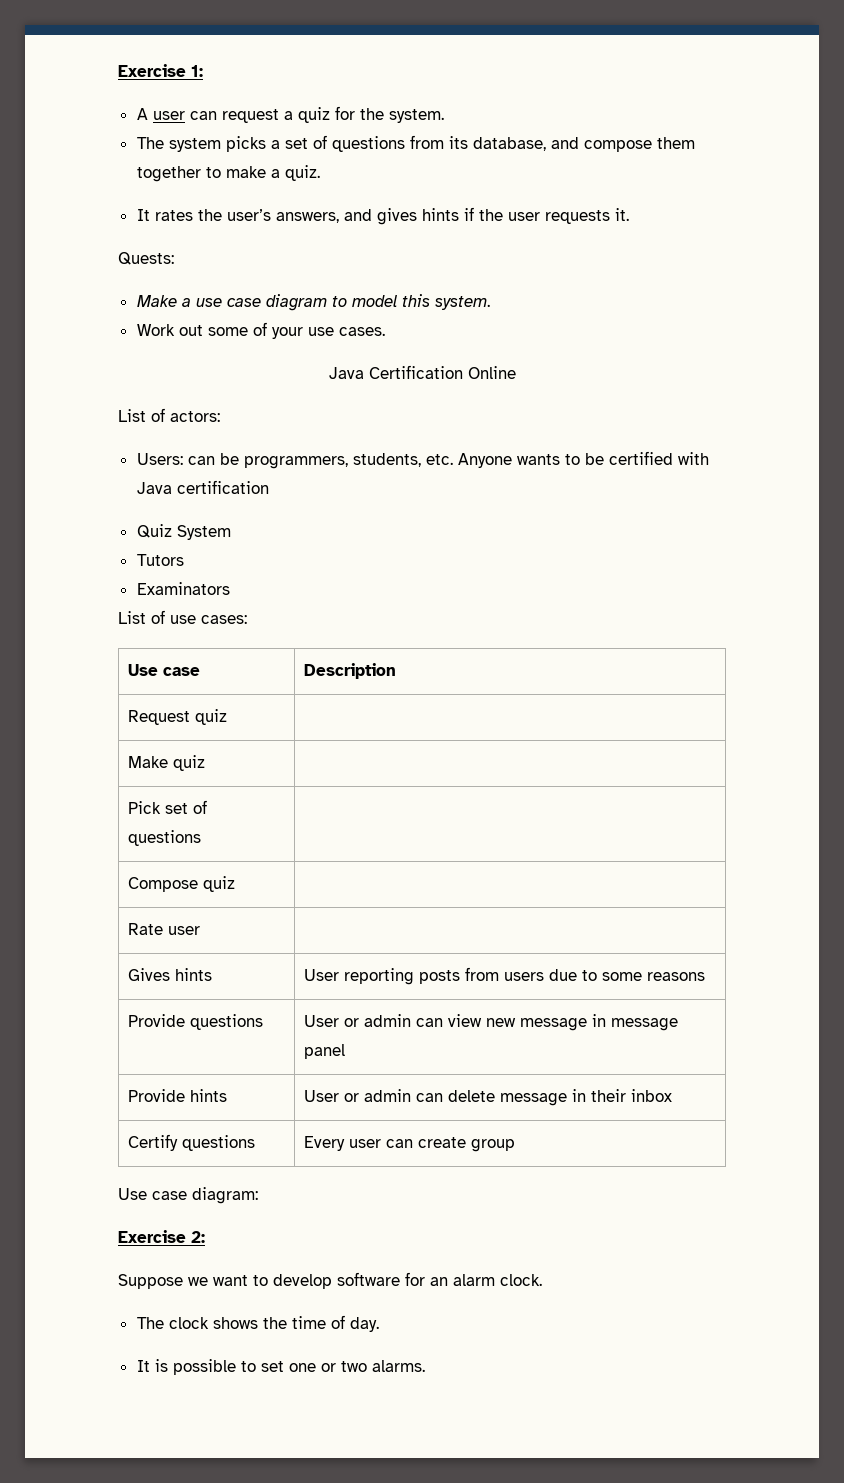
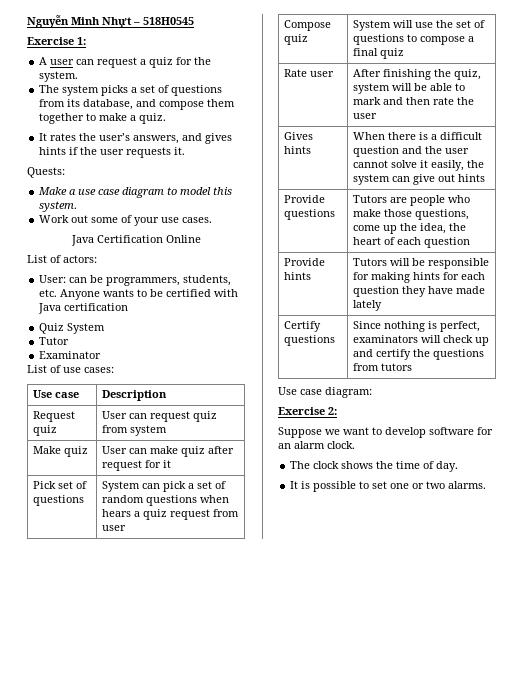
+ Nguyễn Minh Nhựt – 518H0545
- Users: can be programmers, students, etc. Anyone wants to be certified with Java certification
+ User: can be programmers, students, etc. Anyone wants to be certified with Java certification
- Tutors
- Examinators
+ Tutor
+ Examinator
- Request quiz |
- Make quiz |
- Pick set of questions |
- Compose quiz |
- Rate user |
- Gives hints | User reporting posts from users due to some reasons
- Provide questions | User or admin can view new message in message panel
- Provide hints | User or admin can delete message in their inbox
- Certify questions | Every user can create group
+ Request quiz | User can request quiz from system
+ Make quiz | User can make quiz after request for it
+ Pick set of questions | System can pick a set of random questions when hears a quiz request from user
+ Compose quiz | System will use the set of questions to compose a final quiz
+ Rate user | After finishing the quiz, system will be able to mark and then rate the user
+ Gives hints | When there is a difficult question and the user cannot solve it easily, the system can give out hints
+ Provide questions | Tutors are people who make those questions, come up the idea, the heart of each question
+ Provide hints | Tutors will be responsible for making hints for each question they have made lately
+ Certify questions | Since nothing is perfect, examinators will check up and certify the questions from tutors

